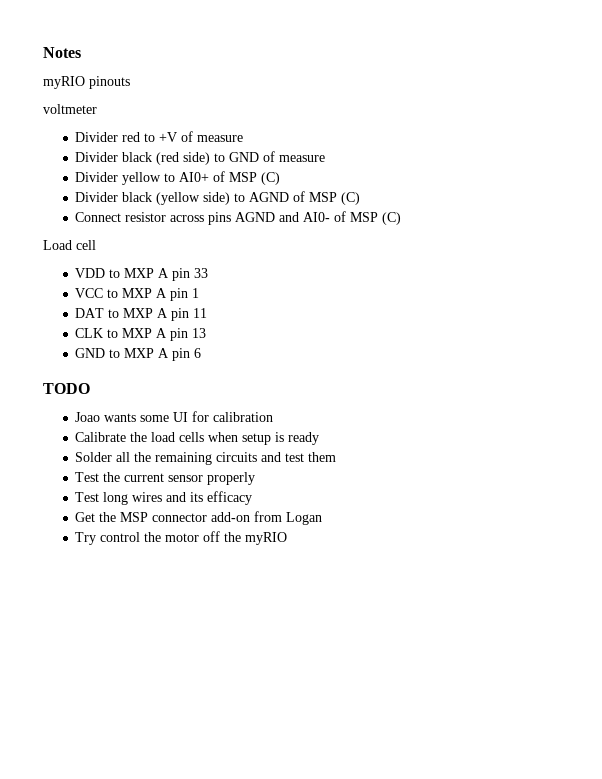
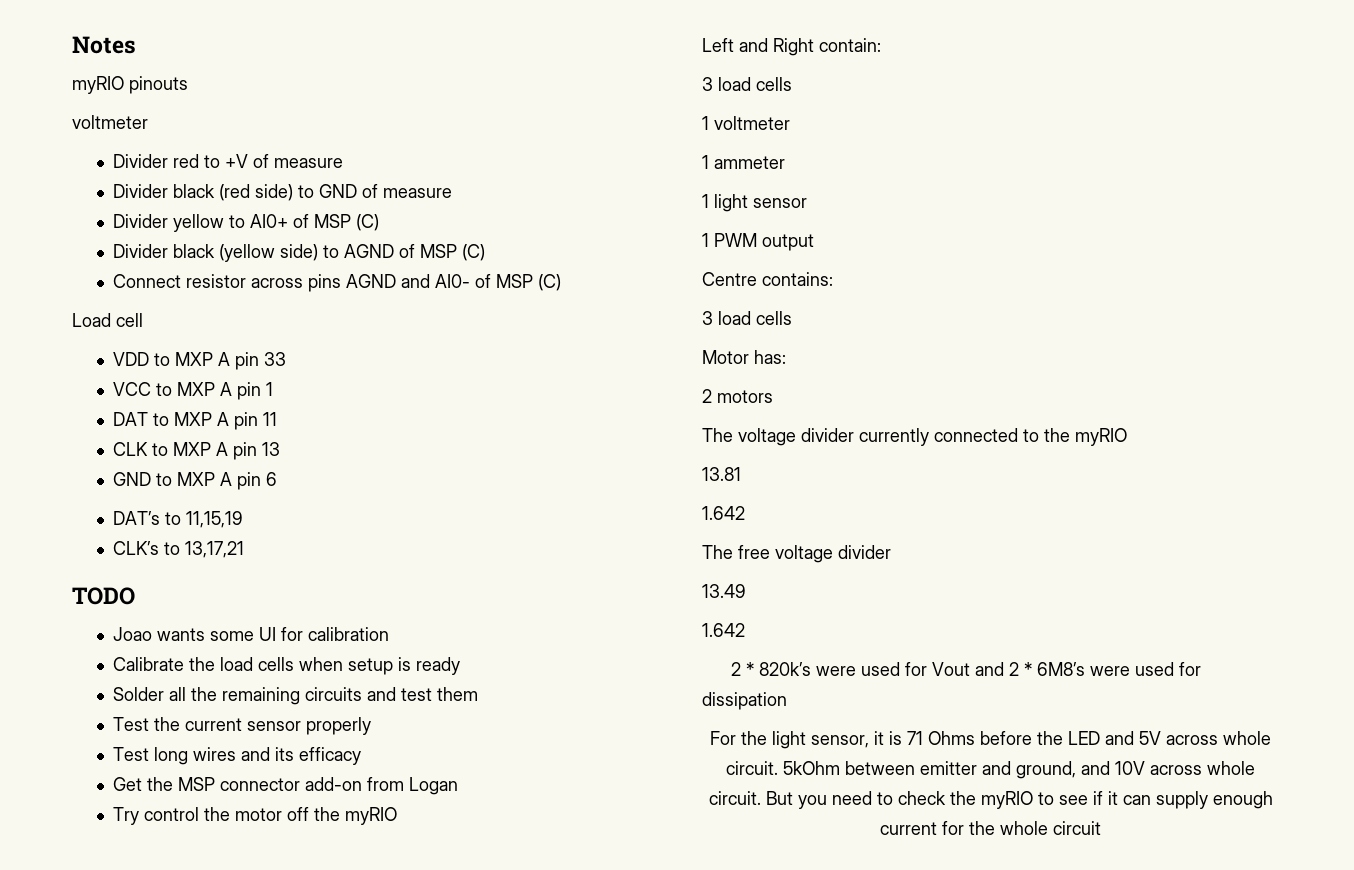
+ DAT’s to 11,15,19
+ CLK’s to 13,17,21
+ Left and Right contain:
+ 3 load cells
+ 1 voltmeter
+ 1 ammeter
+ 1 light sensor
+ 1 PWM output
+ Centre contains:
+ 3 load cells
+ Motor has:
+ 2 motors
+ The voltage divider currently connected to the myRIO
+ 13.81
+ 1.642
+ The free voltage divider
+ 13.49
+ 1.642
+ 2 * 820k’s were used for Vout and 2 * 6M8’s were used for dissipation
+ For the light sensor, it is 71 Ohms before the LED and 5V across whole circuit. 5kOhm between emitter and ground, and 10V across whole circuit. But you need to check the myRIO to see if it can supply enough current for the whole circuit

